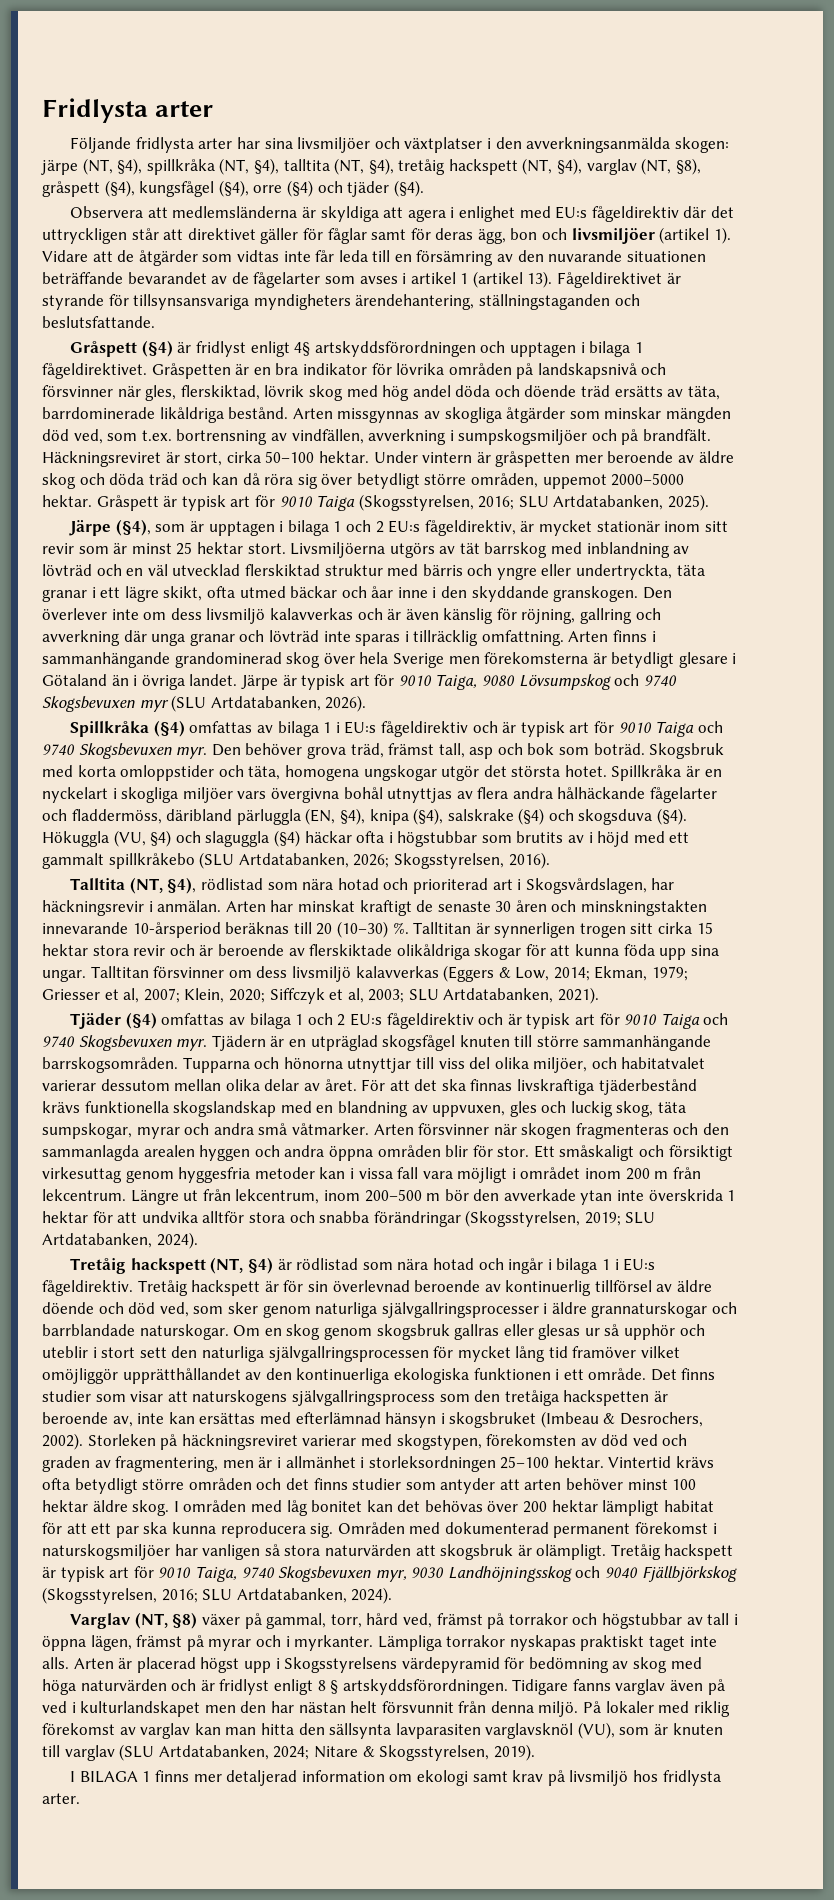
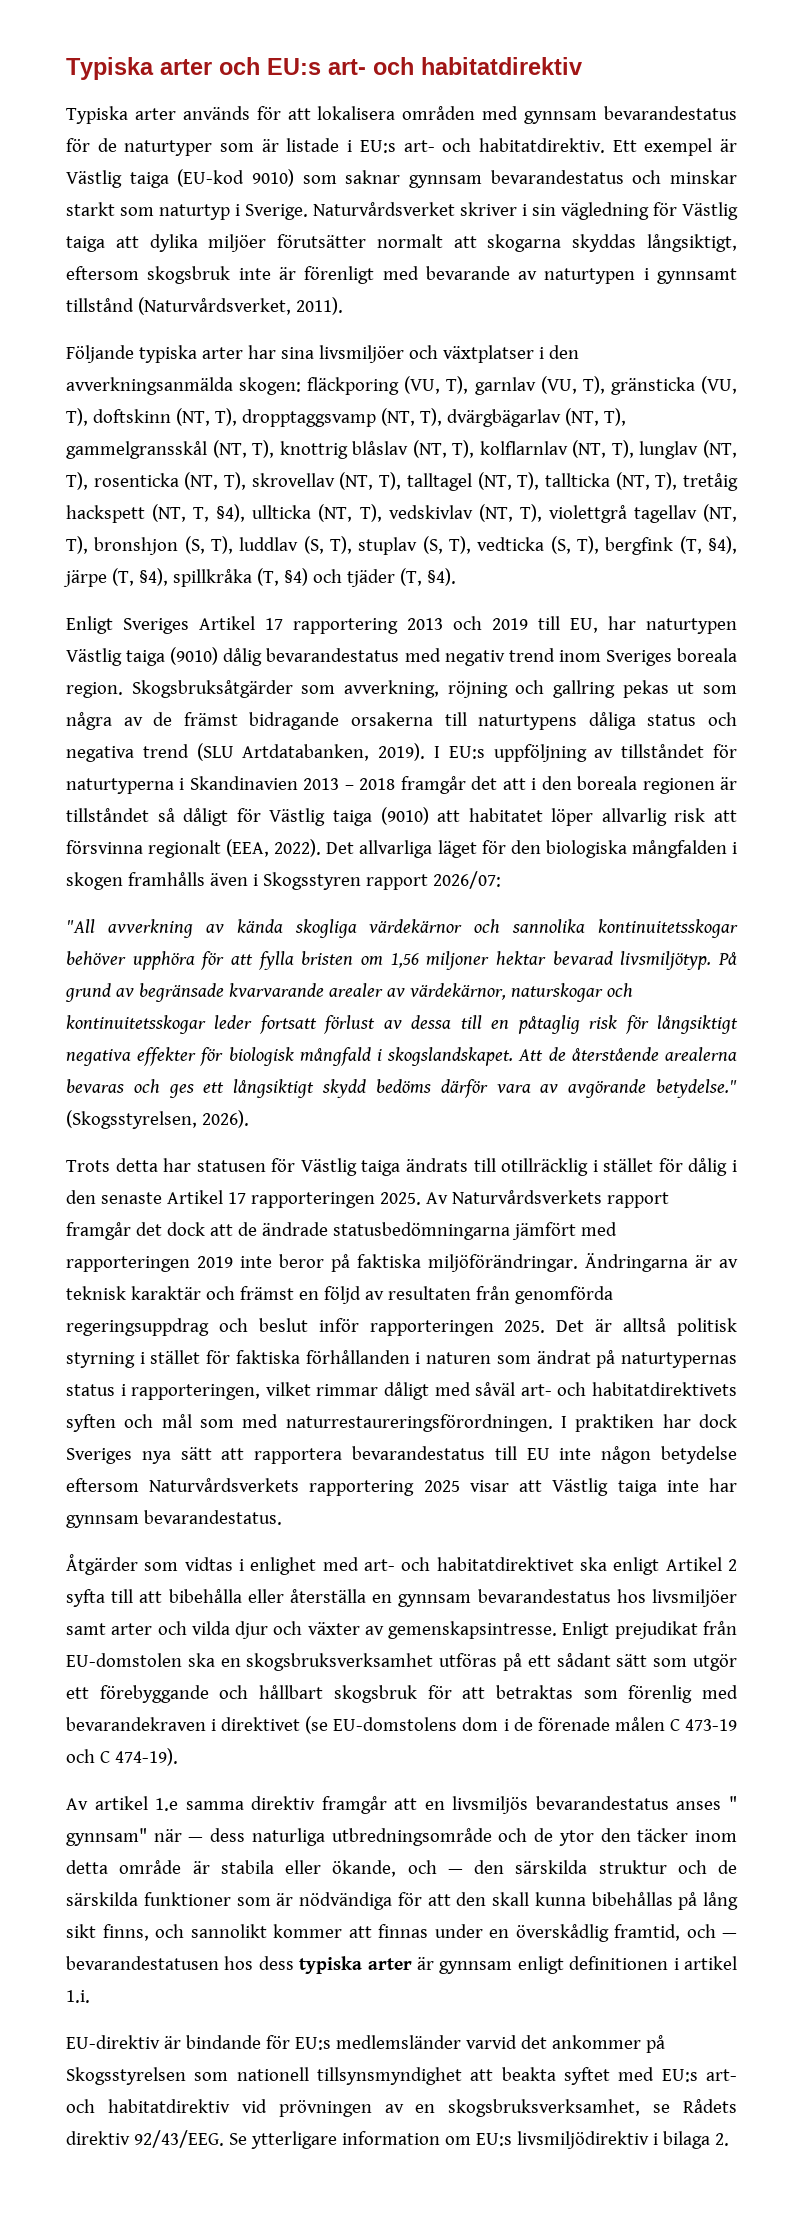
- Fridlysta arter
+ Typiska arter och EU:s art- och habitatdirektiv
+ Typiska arter används för att lokalisera områden med gynnsam bevarandestatus för de naturtyper som är listade i EU:s art- och habitatdirektiv. Ett exempel är Västlig taiga (EU-kod 9010) som saknar gynnsam bevarandestatus och minskar starkt som naturtyp i Sverige. Naturvårdsverket skriver i sin vägledning för Västlig taiga att dylika miljöer förutsätter normalt att skogarna skyddas långsiktigt, eftersom skogsbruk inte är förenligt med bevarande av naturtypen i gynnsamt tillstånd (Naturvårdsverket, 2011).
- Följande fridlysta arter har sina livsmiljöer och växtplatser i den avverkningsanmälda skogen: järpe (NT, §4), spillkråka (NT, §4), talltita (NT, §4), tretåig hackspett (NT, §4), varglav (NT, §8), gråspett (§4), kungsfågel (§4), orre (§4) och tjäder (§4).
- Observera att medlemsländerna är skyldiga att agera i enlighet med EU:s fågeldirektiv där det uttryckligen står att direktivet gäller för fåglar samt för deras ägg, bon och livsmiljöer (artikel 1). Vidare att de åtgärder som vidtas inte får leda till en försämring av den nuvarande situationen beträffande bevarandet av de fågelarter som avses i artikel 1 (artikel 13). Fågeldirektivet är styrande för tillsynsansvariga myndigheters ärendehantering, ställningstaganden och beslutsfattande.
- Gråspett (§4) är fridlyst enligt 4§ artskyddsförordningen och upptagen i bilaga 1 fågeldirektivet. Gråspetten är en bra indikator för lövrika områden på landskapsnivå och försvinner när gles, flerskiktad, lövrik skog med hög andel döda och döende träd ersätts av täta, barrdominerade likåldriga bestånd. Arten missgynnas av skogliga åtgärder som minskar mängden död ved, som t.ex. bortrensning av vindfällen, avverkning i sumpskogsmiljöer och på brandfält. Häckningsreviret är stort, cirka 50–100 hektar. Under vintern är gråspetten mer beroende av äldre skog och döda träd och kan då röra sig över betydligt större områden, uppemot 2000–5000 hektar. Gråspett är typisk art för 9010 Taiga (Skogsstyrelsen, 2016; SLU Artdatabanken, 2025).
- Järpe (§4), som är upptagen i bilaga 1 och 2 EU:s fågeldirektiv, är mycket stationär inom sitt revir som är minst 25 hektar stort. Livsmiljöerna utgörs av tät barrskog med inblandning av lövträd och en väl utvecklad flerskiktad struktur med bärris och yngre eller undertryckta, täta granar i ett lägre skikt, ofta utmed bäckar och åar inne i den skyddande granskogen. Den överlever inte om dess livsmiljö kalavverkas och är även känslig för röjning, gallring och avverkning där unga granar och lövträd inte sparas i tillräcklig omfattning. Arten finns i sammanhängande grandominerad skog över hela Sverige men förekomsterna är betydligt glesare i Götaland än i övriga landet. Järpe är typisk art för 9010 Taiga, 9080 Lövsumpskog och 9740 Skogsbevuxen myr (SLU Artdatabanken, 2026).
- Spillkråka (§4) omfattas av bilaga 1 i EU:s fågeldirektiv och är typisk art för 9010 Taiga och 9740 Skogsbevuxen myr. Den behöver grova träd, främst tall, asp och bok som boträd. Skogsbruk med korta omloppstider och täta, homogena ungskogar utgör det största hotet. Spillkråka är en nyckelart i skogliga miljöer vars övergivna bohål utnyttjas av flera andra hålhäckande fågelarter och fladdermöss, däribland pärluggla (EN, §4), knipa (§4), salskrake (§4) och skogsduva (§4). Hökuggla (VU, §4) och slaguggla (§4) häckar ofta i högstubbar som brutits av i höjd med ett gammalt spillkråkebo (SLU Artdatabanken, 2026; Skogsstyrelsen, 2016).
- Talltita (NT, §4), rödlistad som nära hotad och prioriterad art i Skogsvårdslagen, har häckningsrevir i anmälan. Arten har minskat kraftigt de senaste 30 åren och minskningstakten innevarande 10-årsperiod beräknas till 20 (10–30) %. Talltitan är synnerligen trogen sitt cirka 15 hektar stora revir och är beroende av flerskiktade olikåldriga skogar för att kunna föda upp sina ungar. Talltitan försvinner om dess livsmiljö kalavverkas (Eggers & Low, 2014; Ekman, 1979; Griesser et al, 2007; Klein, 2020; Siffczyk et al, 2003; SLU Artdatabanken, 2021).
- Tjäder (§4) omfattas av bilaga 1 och 2 EU:s fågeldirektiv och är typisk art för 9010 Taiga och 9740 Skogsbevuxen myr. Tjädern är en utpräglad skogsfågel knuten till större sammanhängande barrskogsområden. Tupparna och hönorna utnyttjar till viss del olika miljöer, och habitatvalet varierar dessutom mellan olika delar av året. För att det ska finnas livskraftiga tjäderbestånd krävs funktionella skogslandskap med en blandning av uppvuxen, gles och luckig skog, täta sumpskogar, myrar och andra små våtmarker. Arten försvinner när skogen fragmenteras och den sammanlagda arealen hyggen och andra öppna områden blir för stor. Ett småskaligt och försiktigt virkesuttag genom hyggesfria metoder kan i vissa fall vara möjligt i området inom 200 m från lekcentrum. Längre ut från lekcentrum, inom 200–500 m bör den avverkade ytan inte överskrida 1 hektar för att undvika alltför stora och snabba förändringar (Skogsstyrelsen, 2019; SLU Artdatabanken, 2024).
- Tretåig hackspett (NT, §4) är rödlistad som nära hotad och ingår i bilaga 1 i EU:s fågeldirektiv. Tretåig hackspett är för sin överlevnad beroende av kontinuerlig tillförsel av äldre döende och död ved, som sker genom naturliga självgallringsprocesser i äldre grannaturskogar och barrblandade naturskogar. Om en skog genom skogsbruk gallras eller glesas ur så upphör och uteblir i stort sett den naturliga självgallringsprocessen för mycket lång tid framöver vilket omöjliggör upprätthållandet av den kontinuerliga ekologiska funktionen i ett område. Det finns studier som visar att naturskogens självgallringsprocess som den tretåiga hackspetten är beroende av, inte kan ersättas med efterlämnad hänsyn i skogsbruket (Imbeau & Desrochers, 2002). Storleken på häckningsreviret varierar med skogstypen, förekomsten av död ved och graden av fragmentering, men är i allmänhet i storleksordningen 25–100 hektar. Vintertid krävs ofta betydligt större områden och det finns studier som antyder att arten behöver minst 100 hektar äldre skog. I områden med låg bonitet kan det behövas över 200 hektar lämpligt habitat för att ett par ska kunna reproducera sig. Områden med dokumenterad permanent förekomst i naturskogsmiljöer har vanligen så stora naturvärden att skogsbruk är olämpligt. Tretåig hackspett är typisk art för 9010 Taiga, 9740 Skogsbevuxen myr, 9030 Landhöjningsskog och 9040 Fjällbjörkskog (Skogsstyrelsen, 2016; SLU Artdatabanken, 2024).
- Varglav (NT, §8) växer på gammal, torr, hård ved, främst på torrakor och högstubbar av tall i öppna lägen, främst på myrar och i myrkanter. Lämpliga torrakor nyskapas praktiskt taget inte alls. Arten är placerad högst upp i Skogsstyrelsens värdepyramid för bedömning av skog med höga naturvärden och är fridlyst enligt 8 § artskyddsförordningen. Tidigare fanns varglav även på ved i kulturlandskapet men den har nästan helt försvunnit från denna miljö. På lokaler med riklig förekomst av varglav kan man hitta den sällsynta lavparasiten varglavsknöl (VU), som är knuten till varglav (SLU Artdatabanken, 2024; Nitare & Skogsstyrelsen, 2019).
- I BILAGA 1 finns mer detaljerad information om ekologi samt krav på livsmiljö hos fridlysta arter.
+ Följande typiska arter har sina livsmiljöer och växtplatser i den avverkningsanmälda skogen: fläckporing (VU, T), garnlav (VU, T), gränsticka (VU, T), doftskinn (NT, T), dropptaggsvamp (NT, T), dvärgbägarlav (NT, T), gammelgransskål (NT, T), knottrig blåslav (NT, T), kolflarnlav (NT, T), lunglav (NT, T), rosenticka (NT, T), skrovellav (NT, T), talltagel (NT, T), tallticka (NT, T), tretåig hackspett (NT, T, §4), ullticka (NT, T), vedskivlav (NT, T), violettgrå tagellav (NT, T), bronshjon (S, T), luddlav (S, T), stuplav (S, T), vedticka (S, T), bergfink (T, §4), järpe (T, §4), spillkråka (T, §4) och tjäder (T, §4).
+ Enligt Sveriges Artikel 17 rapportering 2013 och 2019 till EU, har naturtypen Västlig taiga (9010) dålig bevarandestatus med negativ trend inom Sveriges boreala region. Skogsbruksåtgärder som avverkning, röjning och gallring pekas ut som några av de främst bidragande orsakerna till naturtypens dåliga status och negativa trend (SLU Artdatabanken, 2019). I EU:s uppföljning av tillståndet för naturtyperna i Skandinavien 2013 – 2018 framgår det att i den boreala regionen är tillståndet så dåligt för Västlig taiga (9010) att habitatet löper allvarlig risk att försvinna regionalt (EEA, 2022). Det allvarliga läget för den biologiska mångfalden i skogen framhålls även i Skogsstyren rapport 2026/07:
+ "All avverkning av kända skogliga värdekärnor och sannolika kontinuitetsskogar behöver upphöra för att fylla bristen om 1,56 miljoner hektar bevarad livsmiljötyp. På grund av begränsade kvarvarande arealer av värdekärnor, naturskogar och kontinuitetsskogar leder fortsatt förlust av dessa till en påtaglig risk för långsiktigt negativa effekter för biologisk mångfald i skogslandskapet. Att de återstående arealerna bevaras och ges ett långsiktigt skydd bedöms därför vara av avgörande betydelse." (Skogsstyrelsen, 2026).
+ Trots detta har statusen för Västlig taiga ändrats till otillräcklig i stället för dålig i den senaste Artikel 17 rapporteringen 2025. Av Naturvårdsverkets rapport framgår det dock att de ändrade statusbedömningarna jämfört med rapporteringen 2019 inte beror på faktiska miljöförändringar. Ändringarna är av teknisk karaktär och främst en följd av resultaten från genomförda regeringsuppdrag och beslut inför rapporteringen 2025. Det är alltså politisk styrning i stället för faktiska förhållanden i naturen som ändrat på naturtypernas status i rapporteringen, vilket rimmar dåligt med såväl art- och habitatdirektivets syften och mål som med naturrestaureringsförordningen. I praktiken har dock Sveriges nya sätt att rapportera bevarandestatus till EU inte någon betydelse eftersom Naturvårdsverkets rapportering 2025 visar att Västlig taiga inte har gynnsam bevarandestatus.
+ Åtgärder som vidtas i enlighet med art- och habitatdirektivet ska enligt Artikel 2 syfta till att bibehålla eller återställa en gynnsam bevarandestatus hos livsmiljöer samt arter och vilda djur och växter av gemenskapsintresse. Enligt prejudikat från EU-domstolen ska en skogsbruksverksamhet utföras på ett sådant sätt som utgör ett förebyggande och hållbart skogsbruk för att betraktas som förenlig med bevarandekraven i direktivet (se EU-domstolens dom i de förenade målen C 473-19 och C 474-19).
+ Av artikel 1.e samma direktiv framgår att en livsmiljös bevarandestatus anses " gynnsam" när — dess naturliga utbredningsområde och de ytor den täcker inom detta område är stabila eller ökande, och — den särskilda struktur och de särskilda funktioner som är nödvändiga för att den skall kunna bibehållas på lång sikt finns, och sannolikt kommer att finnas under en överskådlig framtid, och — bevarandestatusen hos dess typiska arter är gynnsam enligt definitionen i artikel 1.i.
+ EU-direktiv är bindande för EU:s medlemsländer varvid det ankommer på Skogsstyrelsen som nationell tillsynsmyndighet att beakta syftet med EU:s art- och habitatdirektiv vid prövningen av en skogsbruksverksamhet, se Rådets direktiv 92/43/EEG. Se ytterligare information om EU:s livsmiljödirektiv i bilaga 2.

